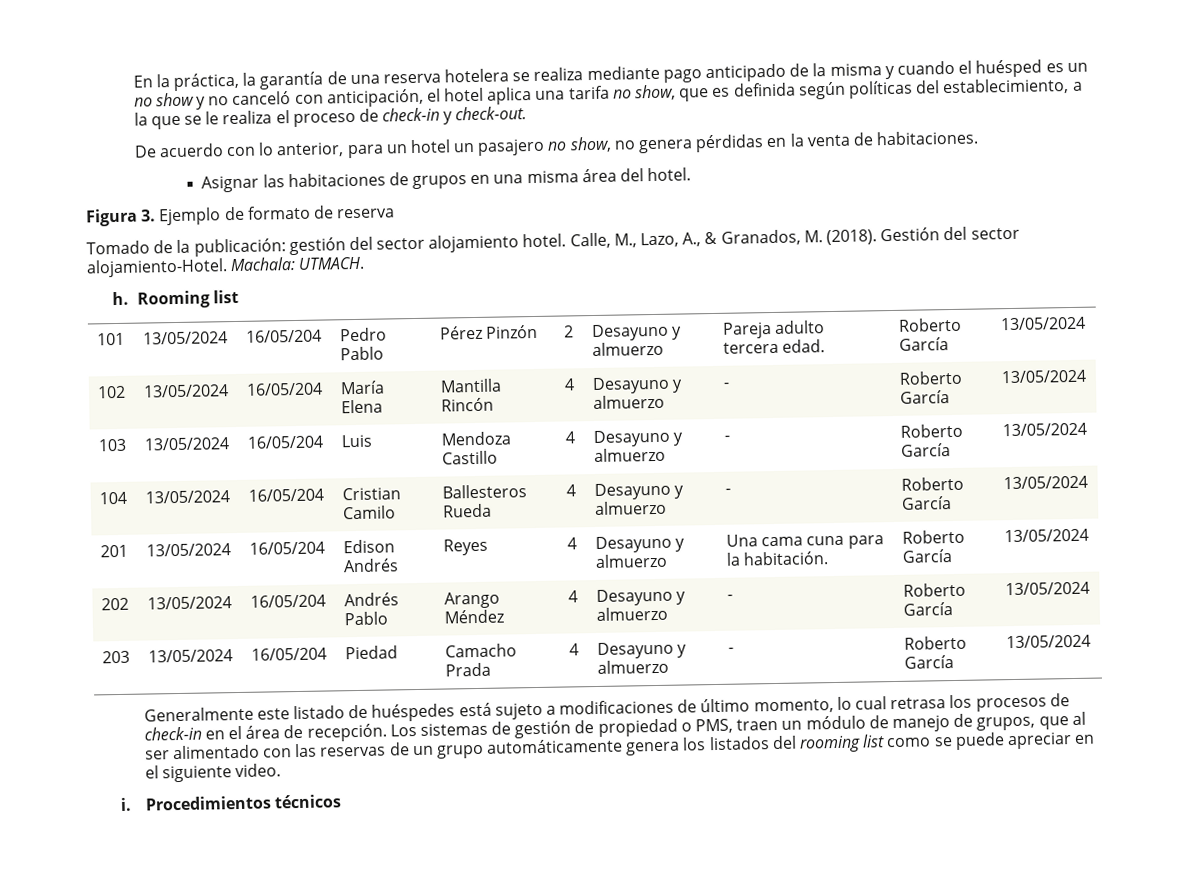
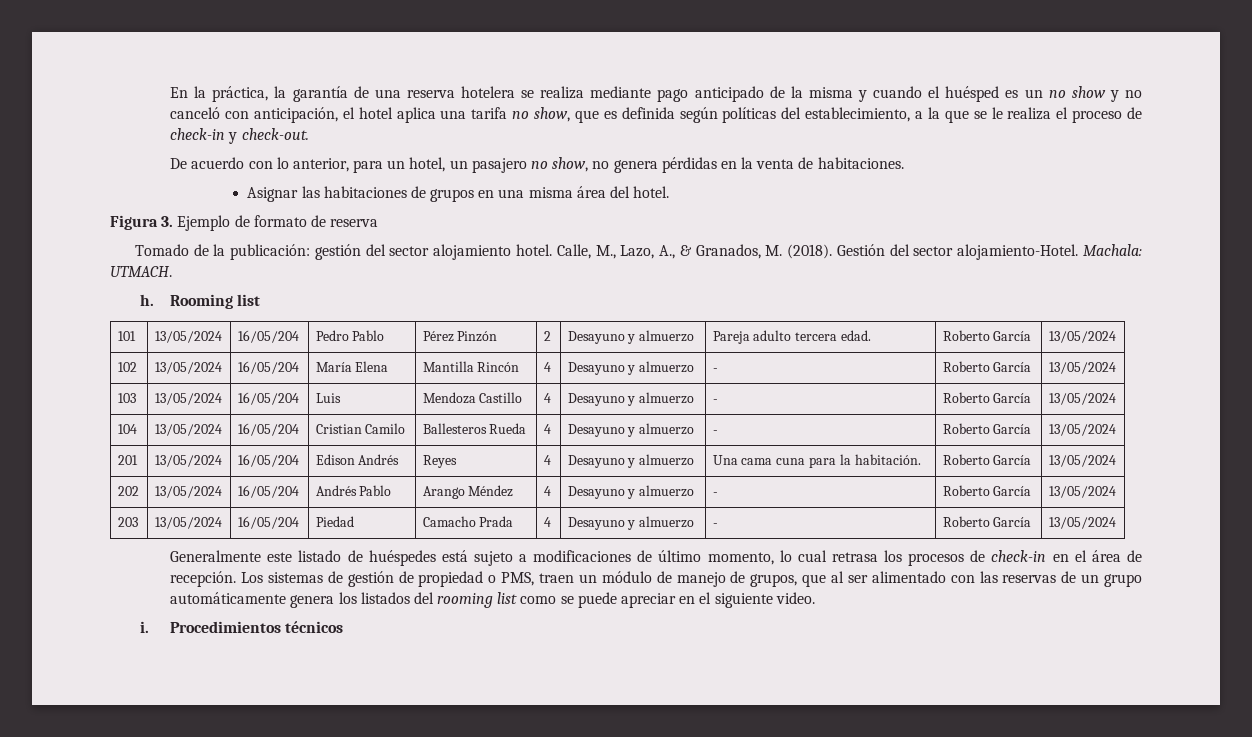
- De acuerdo con lo anterior, para un hotel un pasajero no show, no genera pérdidas en la venta de habitaciones.
+ De acuerdo con lo anterior, para un hotel, un pasajero no show, no genera pérdidas en la venta de habitaciones.

